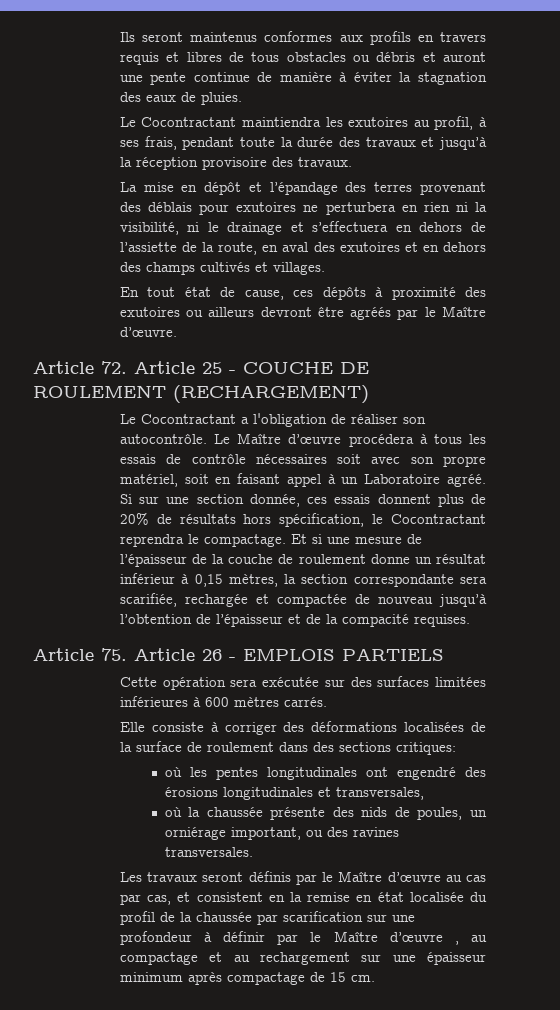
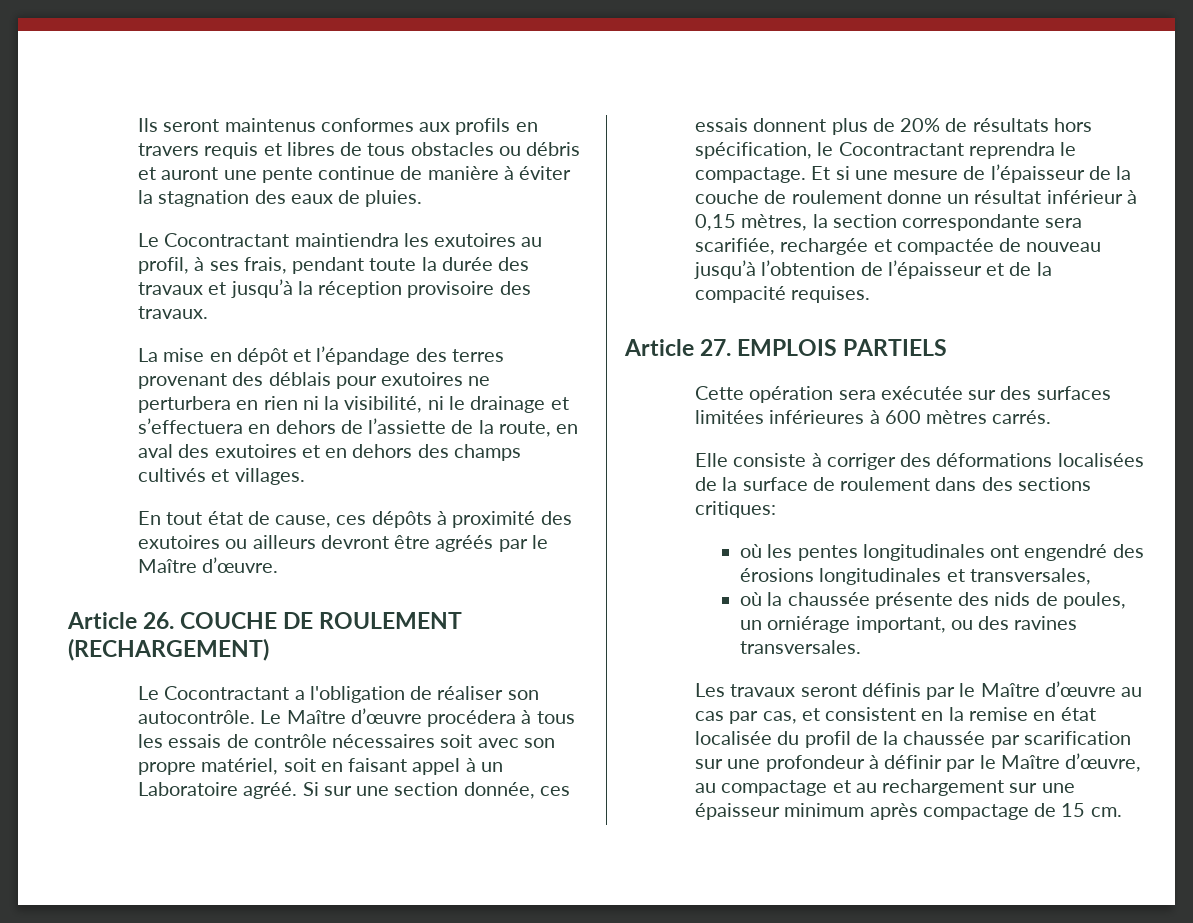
- Article 72. Article 25 - COUCHE DE ROULEMENT (RECHARGEMENT)
+ Article 26. COUCHE DE ROULEMENT (RECHARGEMENT)
- Article 75. Article 26 - EMPLOIS PARTIELS
+ Article 27. EMPLOIS PARTIELS
- Les travaux seront définis par le Maître d’œuvre au cas par cas, et consistent en la remise en état localisée du profil de la chaussée par scarification sur une profondeur à définir par le Maître d’œuvre , au compactage et au rechargement sur une épaisseur minimum après compactage de 15 cm.
+ Les travaux seront définis par le Maître d’œuvre au cas par cas, et consistent en la remise en état localisée du profil de la chaussée par scarification sur une profondeur à définir par le Maître d’œuvre, au compactage et au rechargement sur une épaisseur minimum après compactage de 15 cm.

